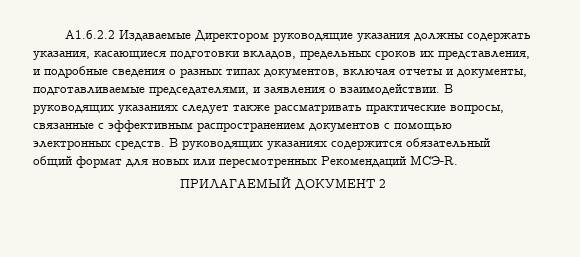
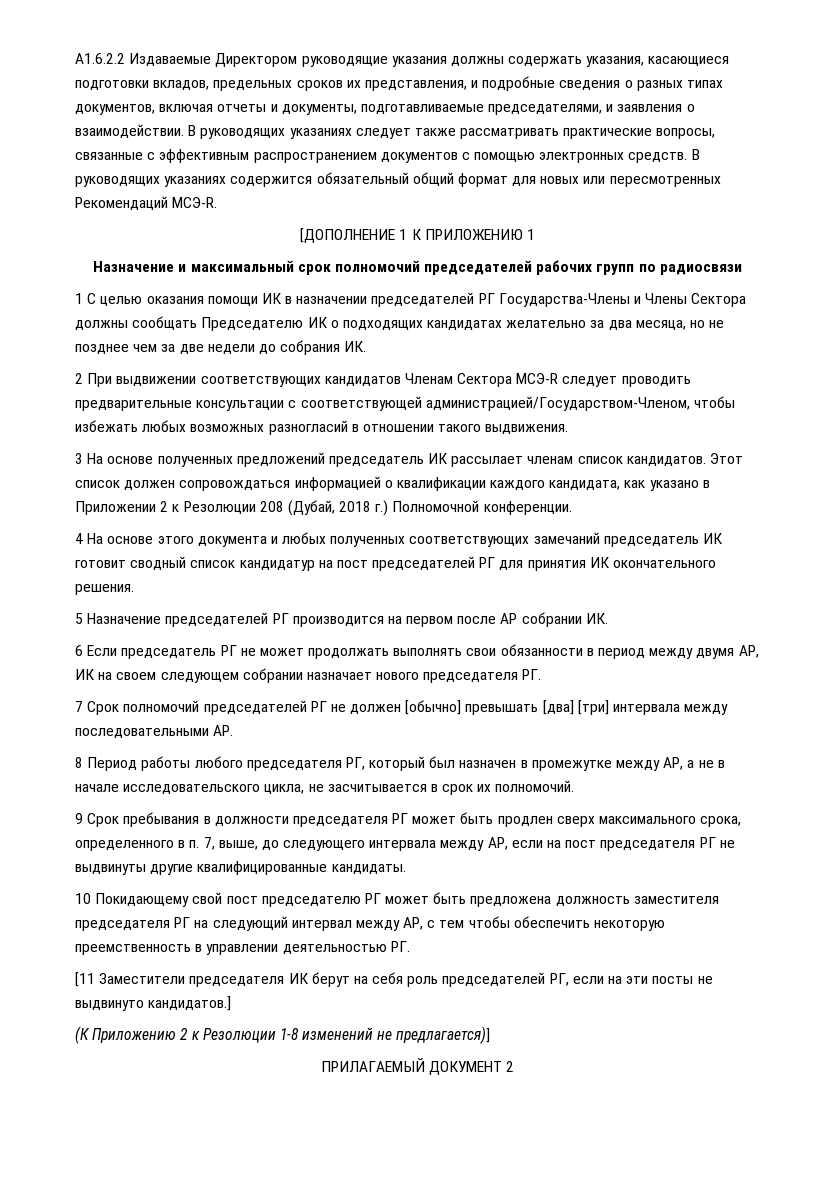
+ [ДОПОЛНЕНИЕ 1 К ПРИЛОЖЕНИЮ 1
+ Назначение и максимальный срок полномочий председателей рабочих групп по радиосвязи
+ 1 С целью оказания помощи ИК в назначении председателей РГ Государства-Члены и Члены Сектора должны сообщать Председателю ИК о подходящих кандидатах желательно за два месяца, но не позднее чем за две недели до собрания ИК.
+ 2 При выдвижении соответствующих кандидатов Членам Сектора МСЭ-R следует проводить предварительные консультации с соответствующей администрацией/Государством-Членом, чтобы избежать любых возможных разногласий в отношении такого выдвижения.
+ 3 На основе полученных предложений председатель ИК рассылает членам список кандидатов. Этот список должен сопровождаться информацией о квалификации каждого кандидата, как указано в Приложении 2 к Резолюции 208 (Дубай, 2018 г.) Полномочной конференции.
+ 4 На основе этого документа и любых полученных соответствующих замечаний председатель ИК готовит сводный список кандидатур на пост председателей РГ для принятия ИК окончательного решения.
+ 5 Назначение председателей РГ производится на первом после АР собрании ИК.
+ 6 Если председатель РГ не может продолжать выполнять свои обязанности в период между двумя АР, ИК на своем следующем собрании назначает нового председателя РГ.
+ 7 Срок полномочий председателей РГ не должен [обычно] превышать [два] [три] интервала между последовательными АР.
+ 8 Период работы любого председателя РГ, который был назначен в промежутке между АР, а не в начале исследовательского цикла, не засчитывается в срок их полномочий.
+ 9 Срок пребывания в должности председателя РГ может быть продлен сверх максимального срока, определенного в п. 7, выше, до следующего интервала между АР, если на пост председателя РГ не выдвинуты другие квалифицированные кандидаты.
+ 10 Покидающему свой пост председателю РГ может быть предложена должность заместителя председателя РГ на следующий интервал между АР, с тем чтобы обеспечить некоторую преемственность в управлении деятельностью РГ.
+ [11 Заместители председателя ИК берут на себя роль председателей РГ, если на эти посты не выдвинуто кандидатов.]
+ (К Приложению 2 к Резолюции 1-8 изменений не предлагается)]

